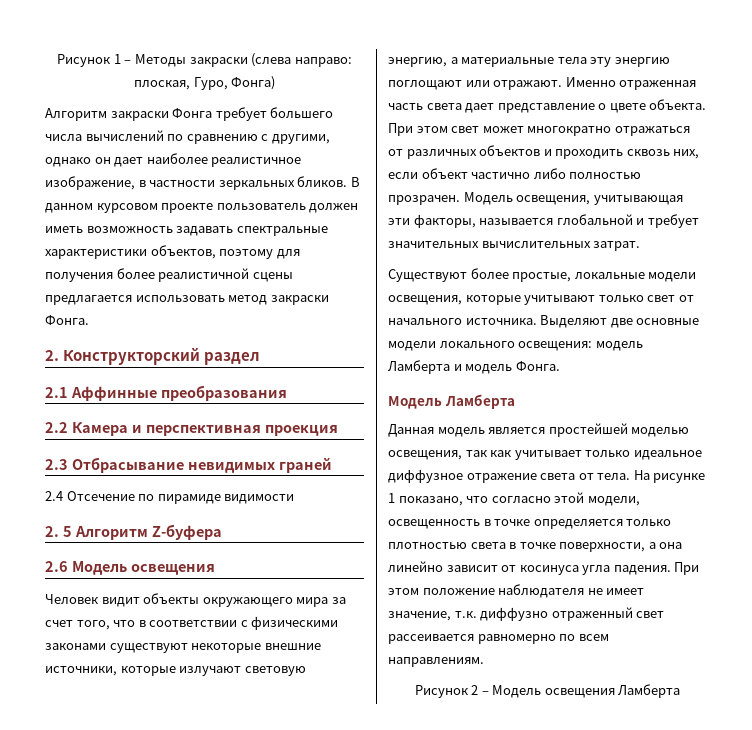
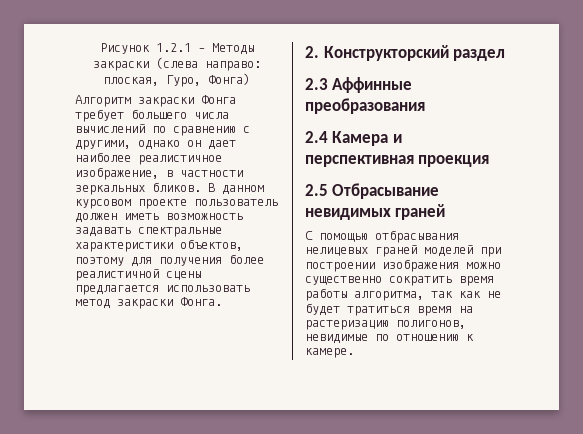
- Рисунок 1 – Методы закраски (слева направо: плоская, Гуро, Фонга)
+ Рисунок 1.2.1 – Методы закраски (слева направо: плоская, Гуро, Фонга)
- 2.1 Аффинные преобразования
+ 2.3 Аффинные преобразования
- 2.2 Камера и перспективная проекция
+ 2.4 Камера и перспективная проекция
- 2.3 Отбрасывание невидимых граней
+ 2.5 Отбрасывание невидимых граней
- 2.4 Отсечение по пирамиде видимости
- 2. 5 Алгоритм Z-буфера
- 2.6 Модель освещения
- Человек видит объекты окружающего мира за счет того, что в соответствии с физическими законами существуют некоторые внешние источники, которые излучают световую энергию, а материальные тела эту энергию поглощают или отражают. Именно отраженная часть света дает представление о цвете объекта. При этом свет может многократно отражаться от различных объектов и проходить сквозь них, если объект частично либо полностью прозрачен. Модель освещения, учитывающая эти факторы, называется глобальной и требует значительных вычислительных затрат.
- Существуют более простые, локальные модели освещения, которые учитывают только свет от начального источника. Выделяют две основные модели локального освещения: модель Ламберта и модель Фонга.
- Модель Ламберта
- Данная модель является простейшей моделью освещения, так как учитывает только идеальное диффузное отражение света от тела. На рисунке 1 показано, что согласно этой модели, освещенность в точке определяется только плотностью света в точке поверхности, а она линейно зависит от косинуса угла падения. При этом положение наблюдателя не имеет значение, т.к. диффузно отраженный свет рассеивается равномерно по всем направлениям.
- Рисунок 2 – Модель освещения Ламберта
+ С помощью отбрасывания нелицевых граней моделей при построении изображения можно существенно сократить время работы алгоритма, так как не будет тратиться время на растеризацию полигонов, невидимые по отношению к камере.

